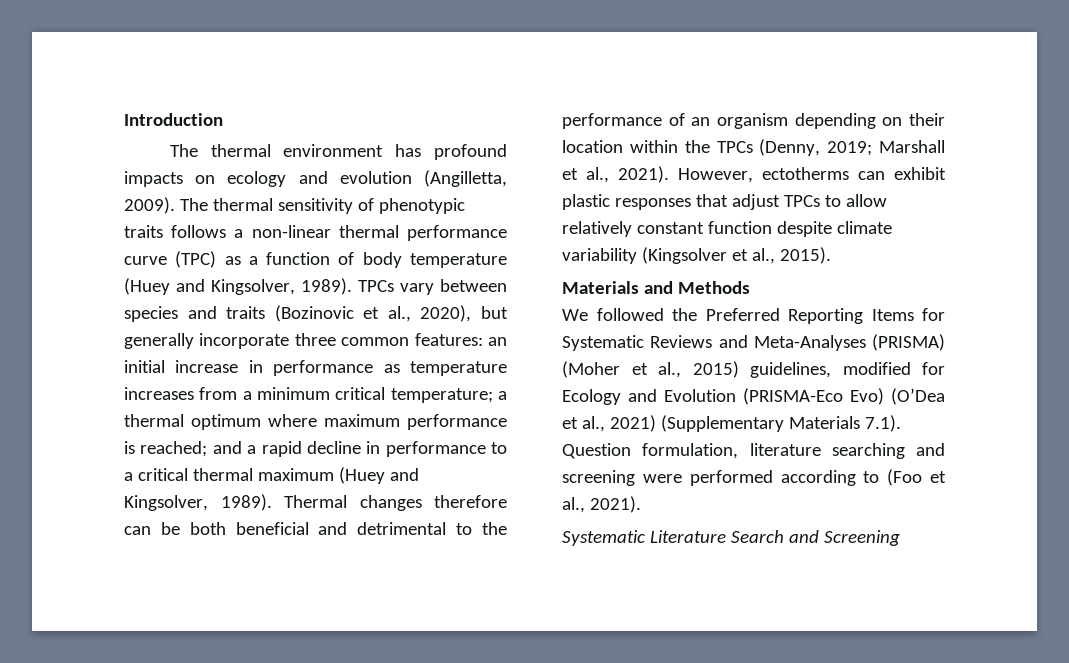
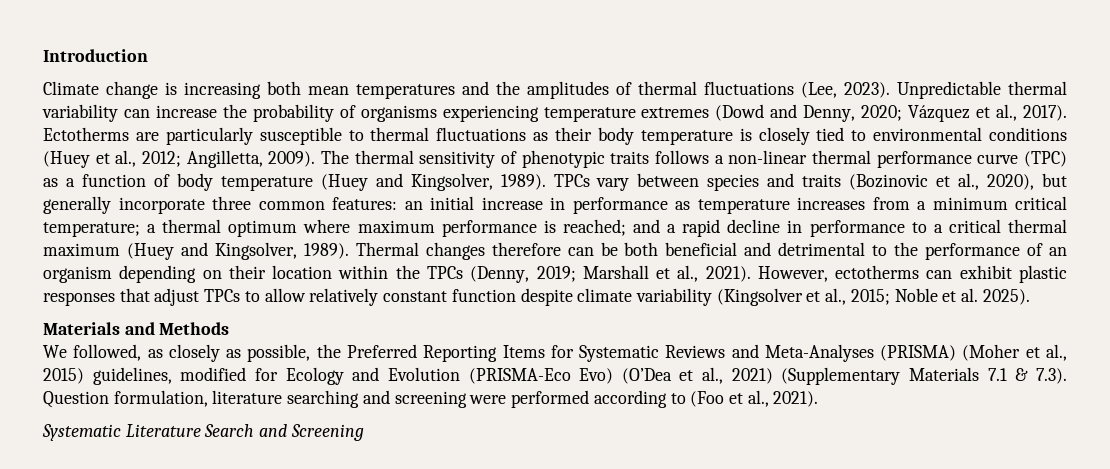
- The thermal environment has profound impacts on ecology and evolution (Angilletta, 2009).
+ Climate change is increasing both mean temperatures and the amplitudes of thermal fluctuations (Lee, 2023). Unpredictable thermal variability can increase the probability of organisms experiencing temperature extremes (Dowd and Denny, 2020; Vázquez et al., 2017). Ectotherms are particularly susceptible to thermal fluctuations as their body temperature is closely tied to environmental conditions (Huey et al., 2012; Angilletta, 2009).
- However, ectotherms can exhibit plastic responses that adjust TPCs to allow relatively constant function despite climate variability (Kingsolver et al., 2015).
+ However, ectotherms can exhibit plastic responses that adjust TPCs to allow relatively constant function despite climate variability (Kingsolver et al., 2015; Noble et al. 2025).
- We followed the Preferred Reporting Items for Systematic Reviews and Meta-Analyses (PRISMA) (Moher et al., 2015) guidelines, modified for Ecology and Evolution (PRISMA-Eco Evo) (O’Dea et al., 2021) (Supplementary Materials 7.1). Question formulation, literature searching and screening were performed according to (Foo et al., 2021).
+ We followed, as closely as possible, the Preferred Reporting Items for Systematic Reviews and Meta-Analyses (PRISMA) (Moher et al., 2015) guidelines, modified for Ecology and Evolution (PRISMA-Eco Evo) (O’Dea et al., 2021) (Supplementary Materials 7.1 & 7.3). Question formulation, literature searching and screening were performed according to (Foo et al., 2021).

